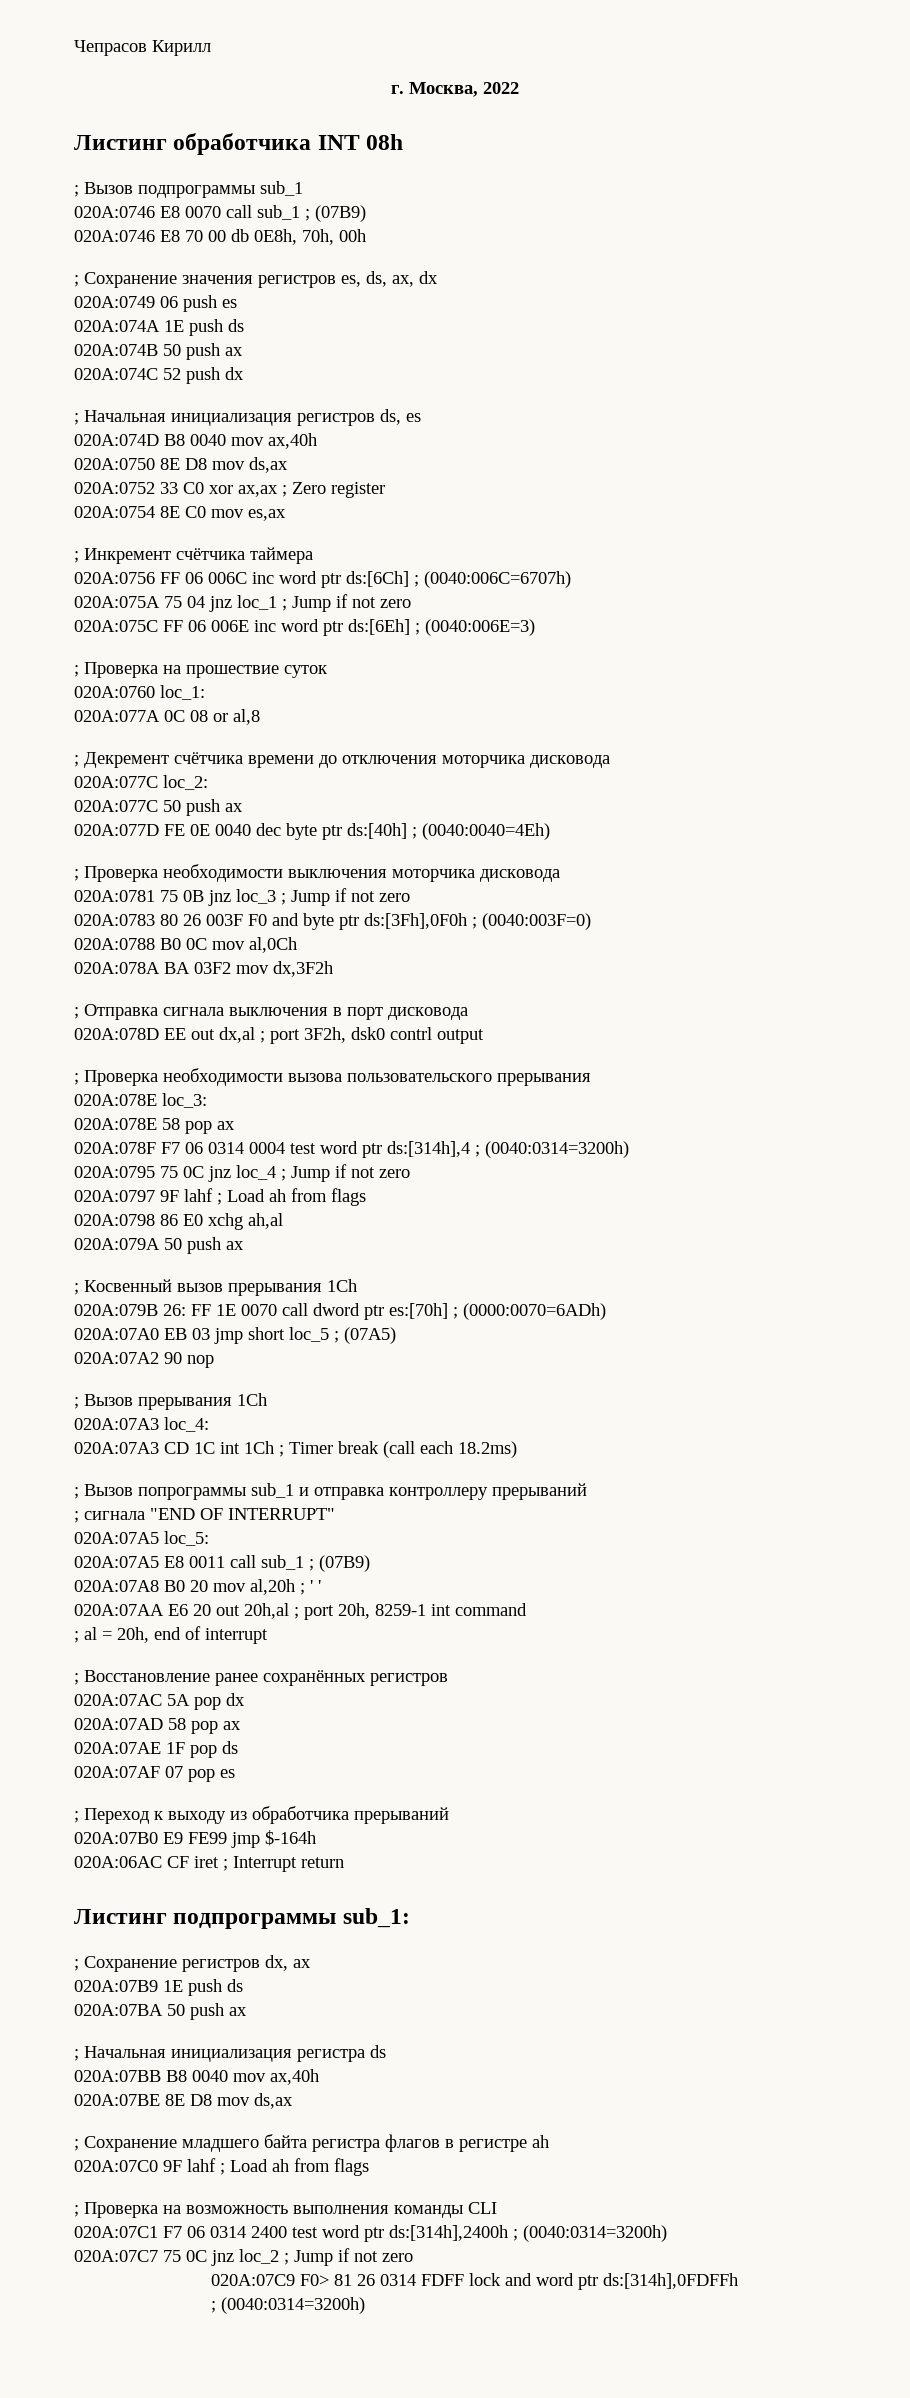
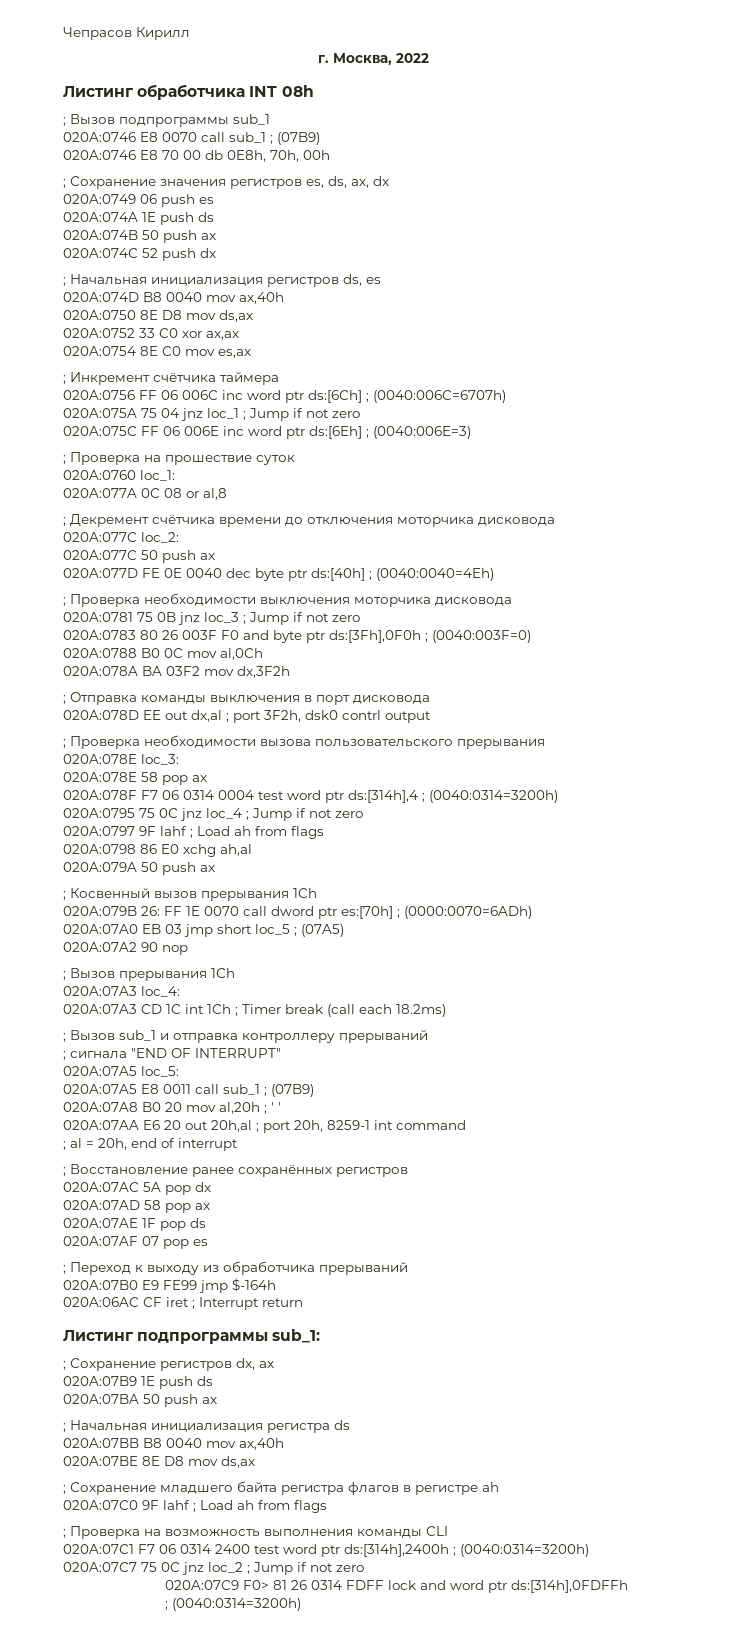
- 020A:0752 33 C0 xor ax,ax ; Zero register
+ 020A:0752 33 C0 xor ax,ax
- ; Отправка сигнала выключения в порт дисковода
+ ; Отправка команды выключения в порт дисковода
- ; Вызов попрограммы sub_1 и отправка контроллеру прерываний
+ ; Вызов sub_1 и отправка контроллеру прерываний

